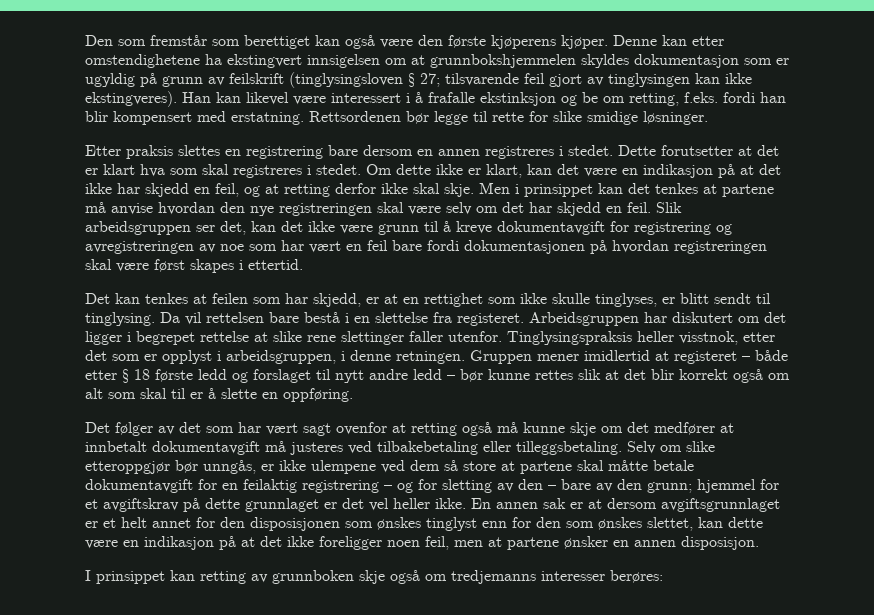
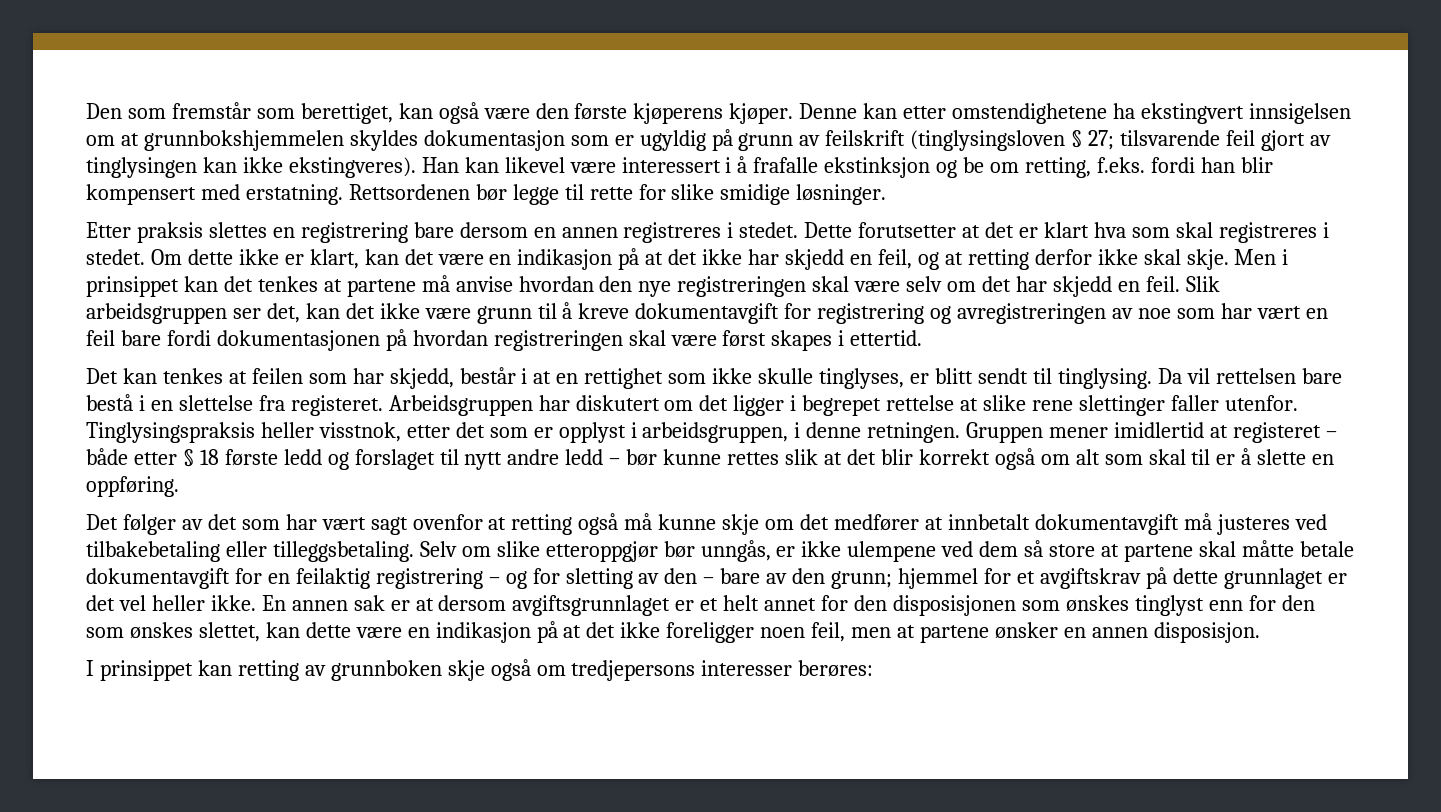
- Den som fremstår som berettiget kan også være den første kjøperens kjøper.
+ Den som fremstår som berettiget, kan også være den første kjøperens kjøper.
- Det kan tenkes at feilen som har skjedd, er at en rettighet som ikke skulle tinglyses, er blitt sendt til tinglysing.
+ Det kan tenkes at feilen som har skjedd, består i at en rettighet som ikke skulle tinglyses, er blitt sendt til tinglysing.
- I prinsippet kan retting av grunnboken skje også om tredjemanns interesser berøres:
+ I prinsippet kan retting av grunnboken skje også om tredjepersons interesser berøres:

